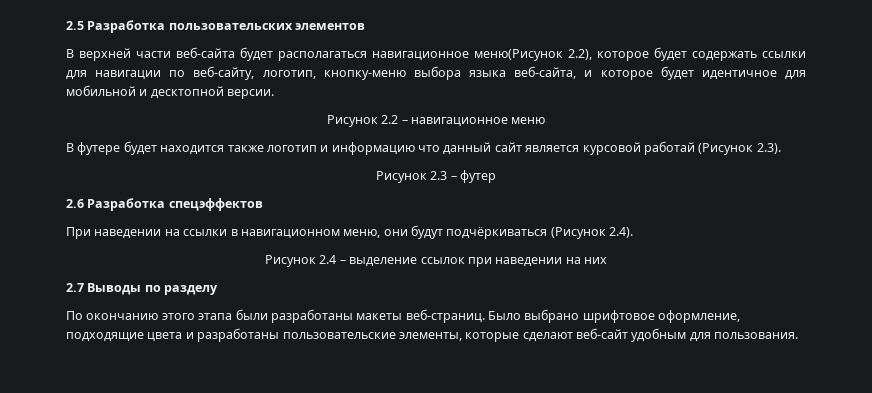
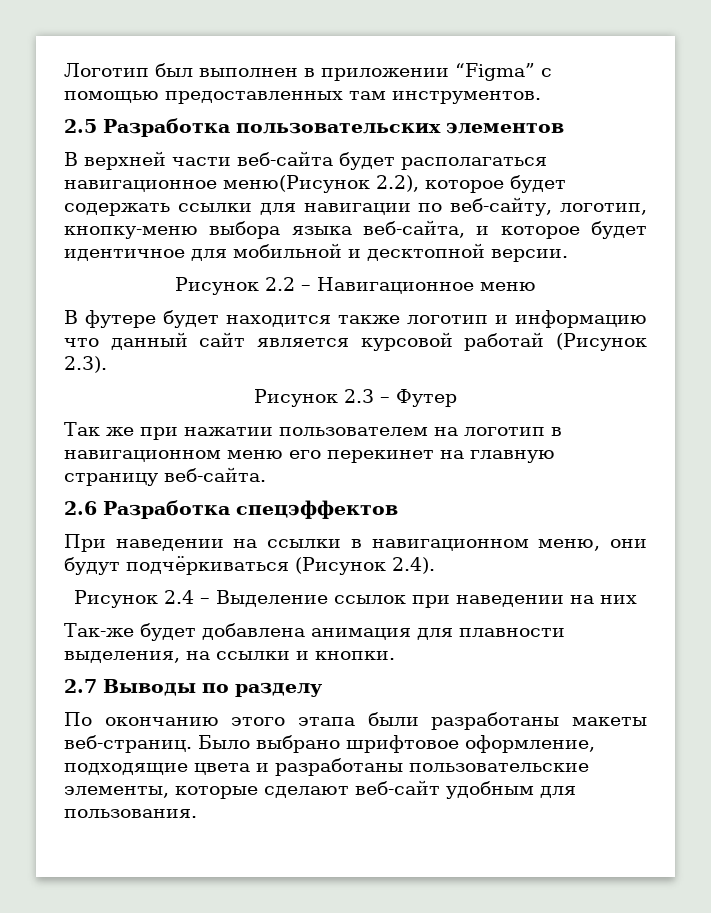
+ Логотип был выполнен в приложении “Figma” с помощью предоставленных там инструментов.
- Рисунок 2.2 – навигационное меню
+ Рисунок 2.2 – Навигационное меню
- Рисунок 2.3 – футер
+ Рисунок 2.3 – Футер
+ Так же при нажатии пользователем на логотип в навигационном меню его перекинет на главную страницу веб-сайта.
- Рисунок 2.4 – выделение ссылок при наведении на них
+ Рисунок 2.4 – Выделение ссылок при наведении на них
+ Так-же будет добавлена анимация для плавности выделения, на ссылки и кнопки.

